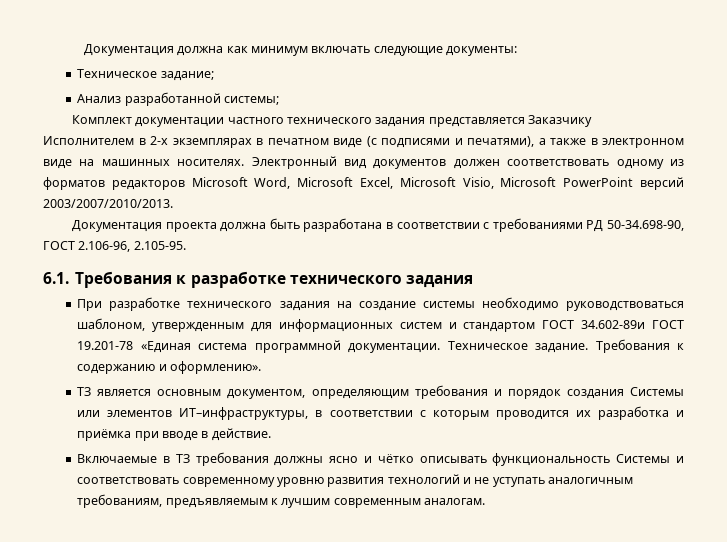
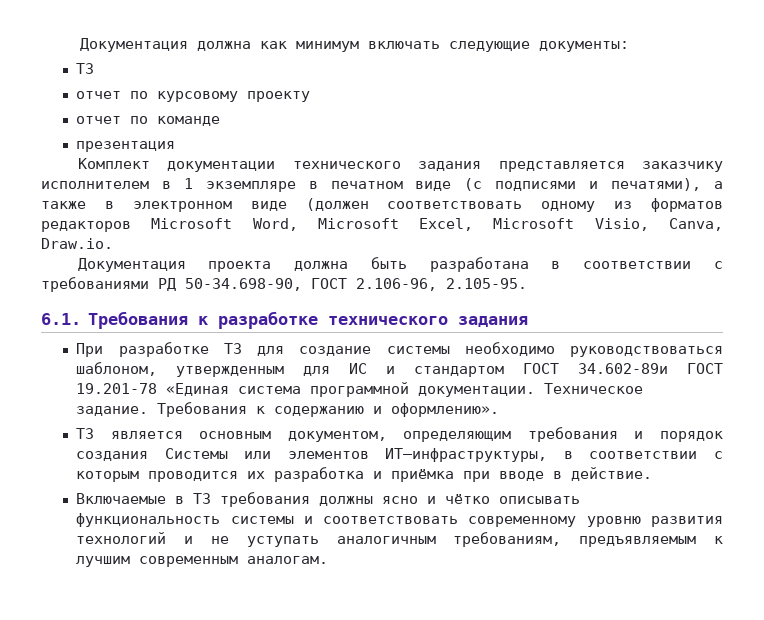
  Документация должна как минимум включать следующие документы:
- Техническое задание;
- Анализ разработанной системы;
+ ТЗ
+ отчет по курсовому проекту
+ отчет по команде
+ презентация
- Комплект документации частного технического задания представляется Заказчику Исполнителем в 2-х экземплярах в печатном виде (с подписями и печатями), а также в электронном виде на машинных носителях. Электронный вид документов должен соответствовать одному из форматов редакторов Microsoft Word, Microsoft Excel, Microsoft Visio, Microsoft PowerPoint версий 2003/2007/2010/2013.
+ Комплект документации технического задания представляется заказчику исполнителем в 1 экземпляре в печатном виде (с подписями и печатями), а также в электронном виде (должен соответствовать одному из форматов редакторов Microsoft Word, Microsoft Excel, Microsoft Visio, Canva, Draw.io.
- При разработке технического задания на создание системы необходимо руководствоваться шаблоном, утвержденным для информационных систем и стандартом ГОСТ 34.602-89и ГОСТ 19.201-78 «Единая система программной документации.
+ При разработке ТЗ для создание системы необходимо руководствоваться шаблоном, утвержденным для ИС и стандартом ГОСТ 34.602-89и ГОСТ 19.201-78 «Единая система программной документации.
- Включаемые в ТЗ требования должны ясно и чётко описывать функциональность Системы и соответствовать современному уровню развития технологий и не уступать аналогичным требованиям, предъявляемым к лучшим современным аналогам.
+ Включаемые в ТЗ требования должны ясно и чётко описывать функциональность системы и соответствовать современному уровню развития технологий и не уступать аналогичным требованиям, предъявляемым к лучшим современным аналогам.

